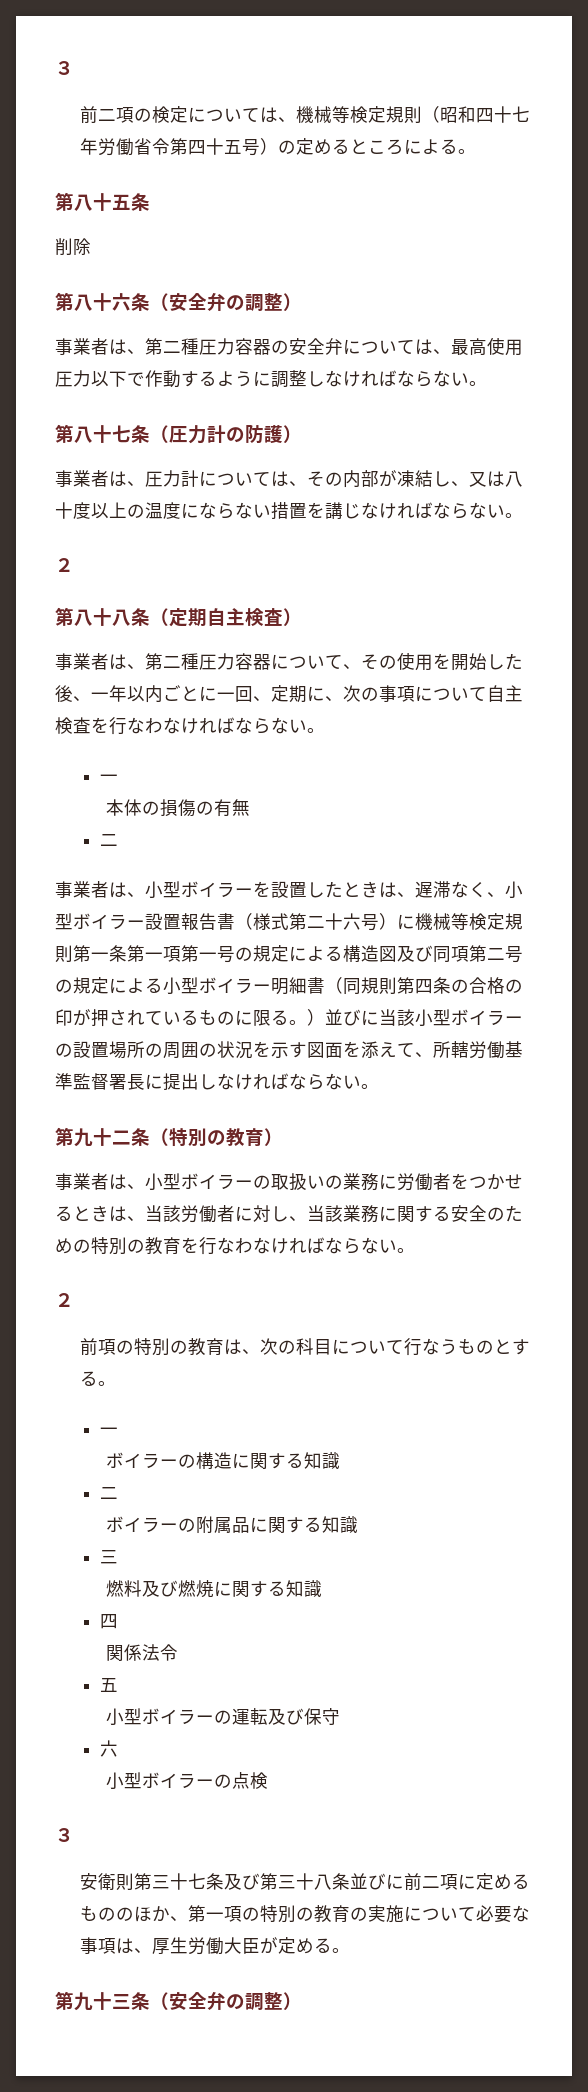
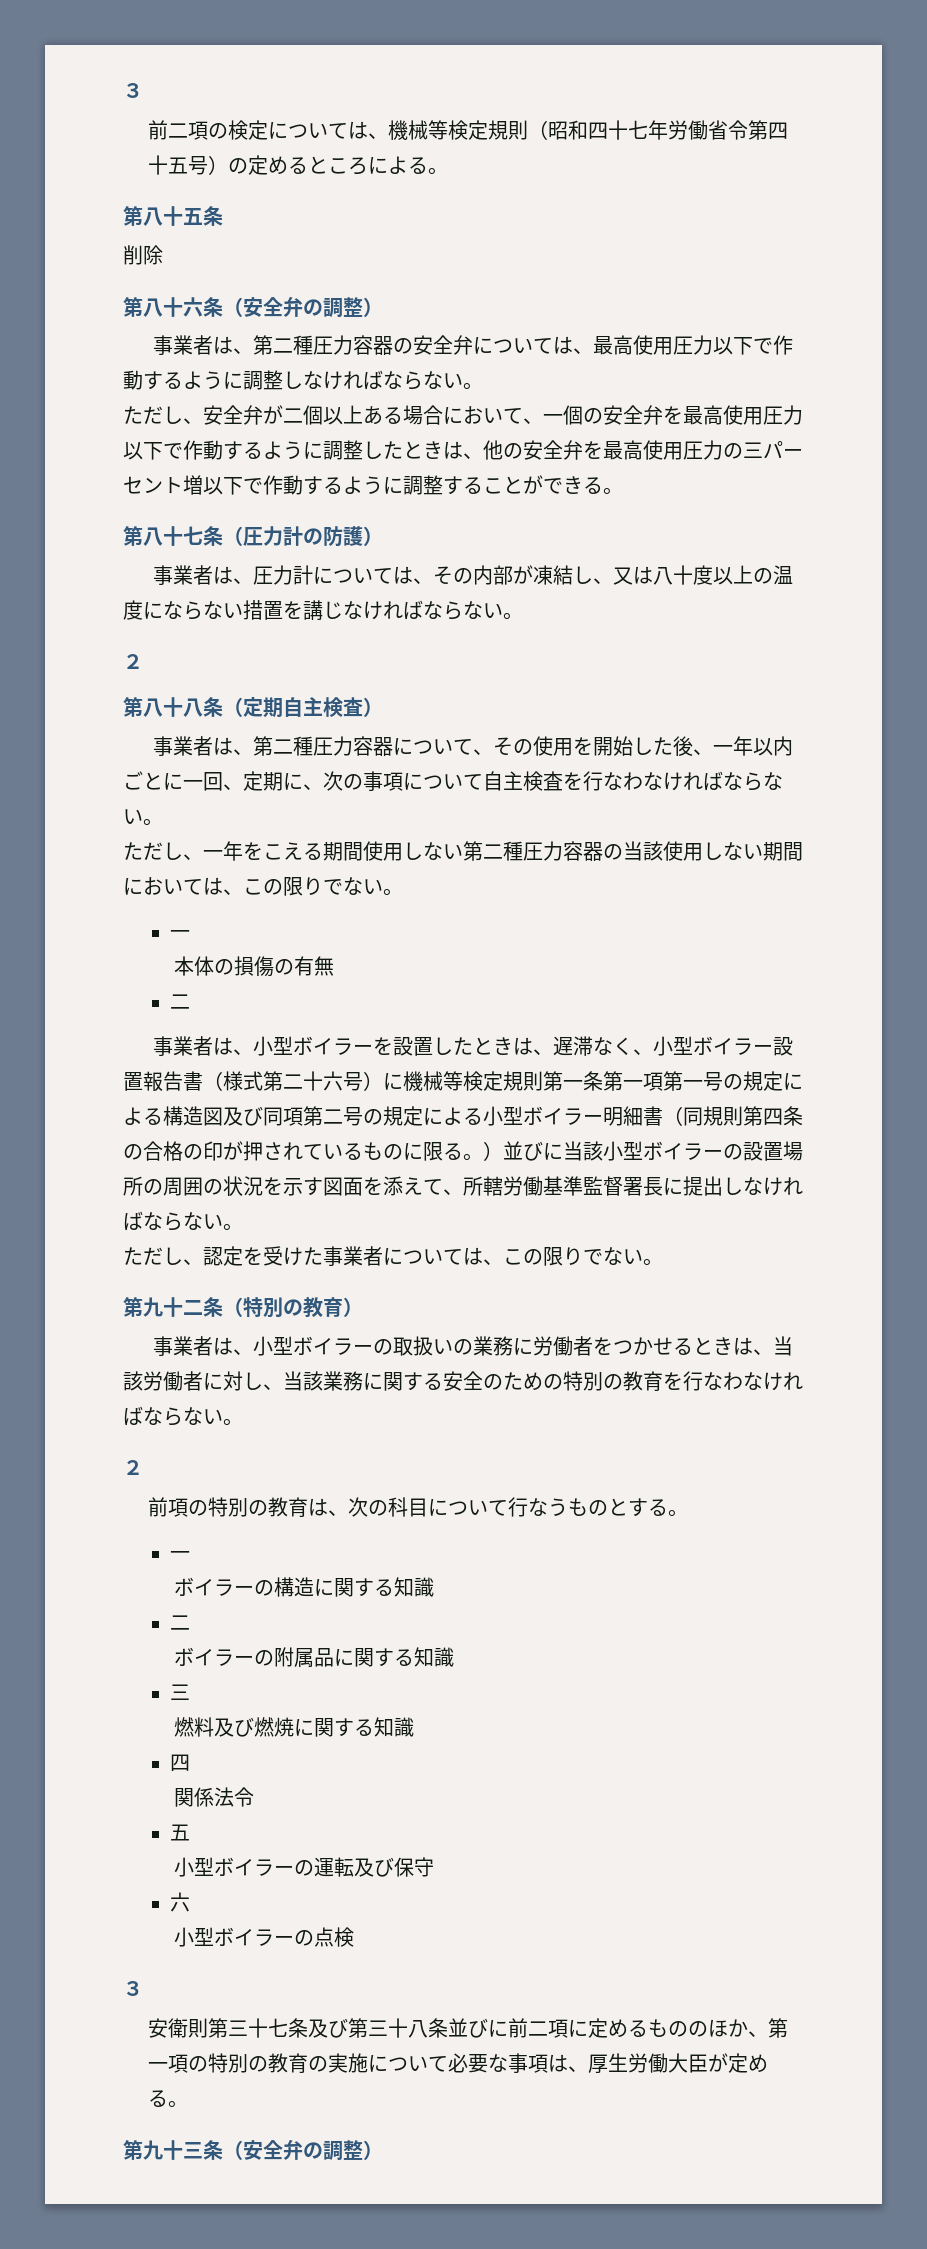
+ ただし、安全弁が二個以上ある場合において、一個の安全弁を最高使用圧力以下で作動するように調整したときは、他の安全弁を最高使用圧力の三パーセント増以下で作動するように調整することができる。
+ ただし、一年をこえる期間使用しない第二種圧力容器の当該使用しない期間においては、この限りでない。
+ ただし、認定を受けた事業者については、この限りでない。

